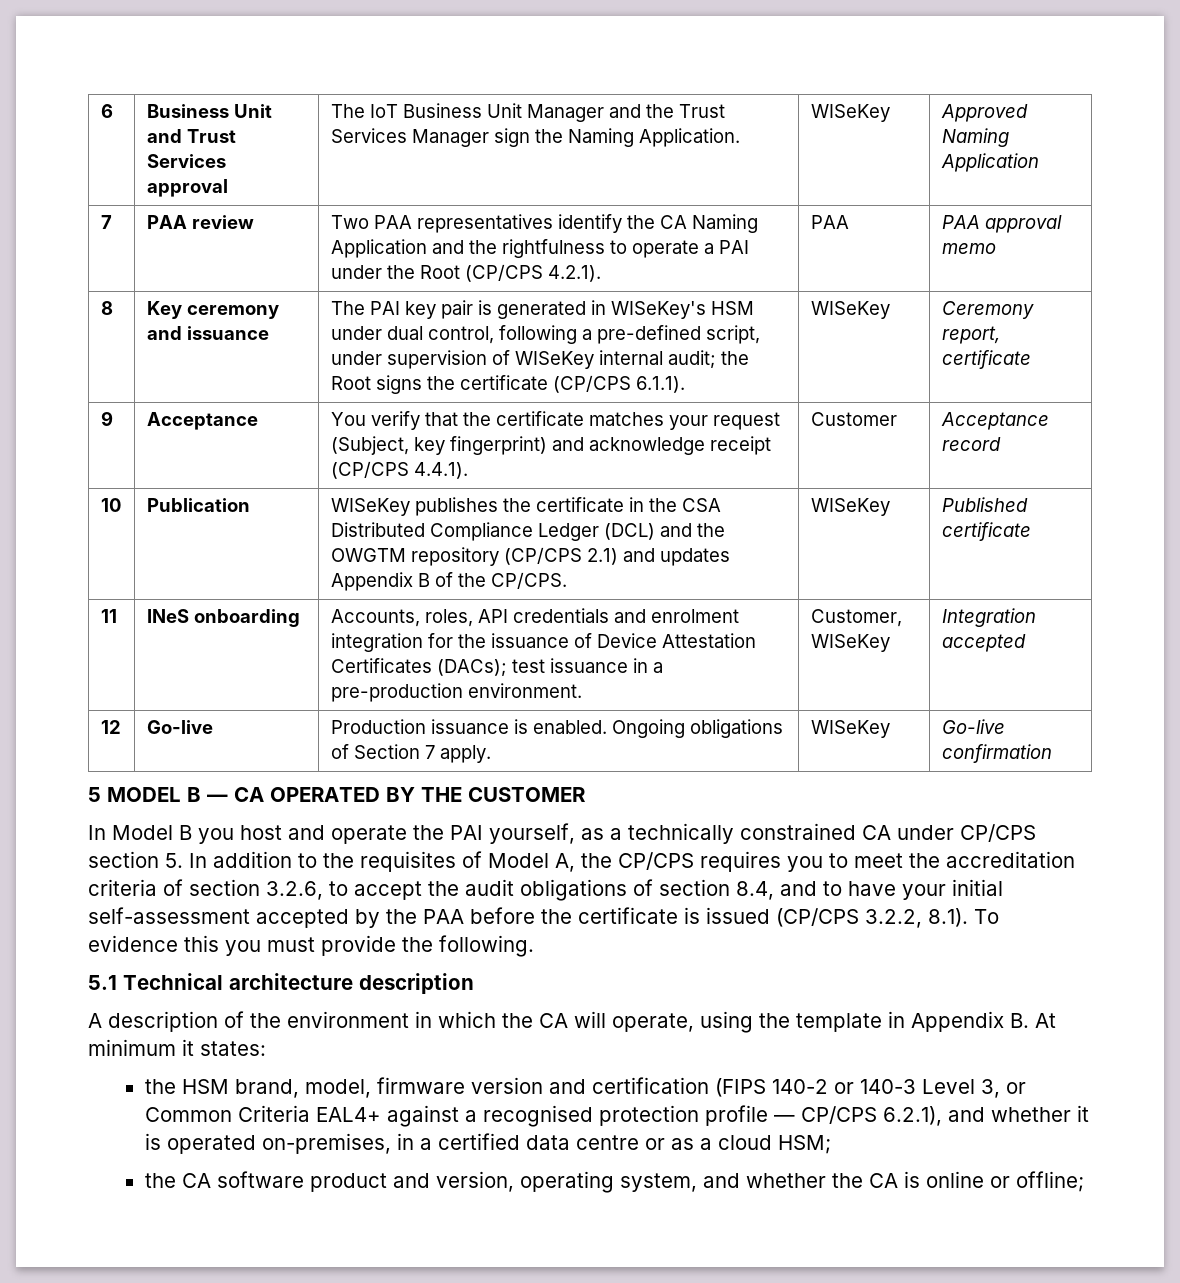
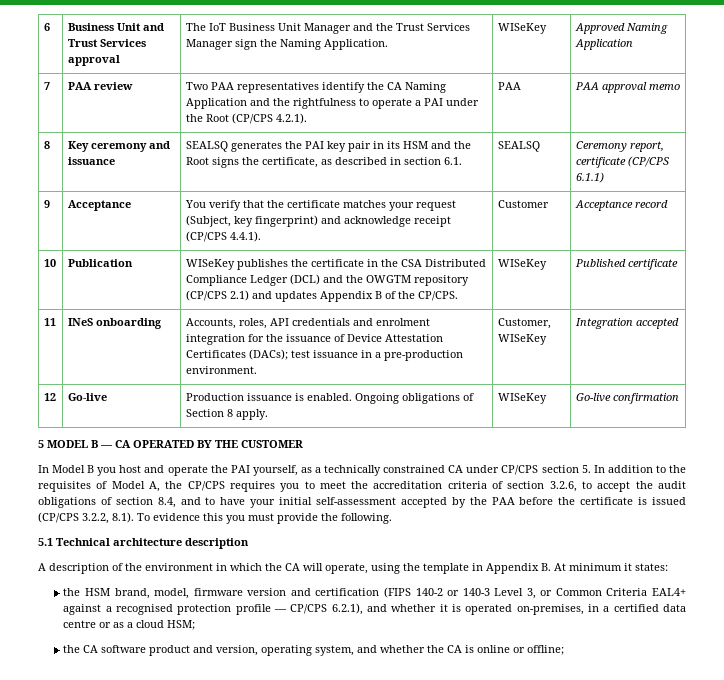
- 8 | Key ceremony and issuance | The PAI key pair is generated in WISeKey's HSM under dual control, following a pre-defined script, under supervision of WISeKey internal audit; the Root signs the certificate (CP/CPS 6.1.1). | WISeKey | Ceremony report, certificate
+ 8 | Key ceremony and issuance | SEALSQ generates the PAI key pair in its HSM and the Root signs the certificate, as described in section 6.1. | SEALSQ | Ceremony report, certificate (CP/CPS 6.1.1)
- 12 | Go-live | Production issuance is enabled. Ongoing obligations of Section 7 apply. | WISeKey | Go-live confirmation
+ 12 | Go-live | Production issuance is enabled. Ongoing obligations of Section 8 apply. | WISeKey | Go-live confirmation

